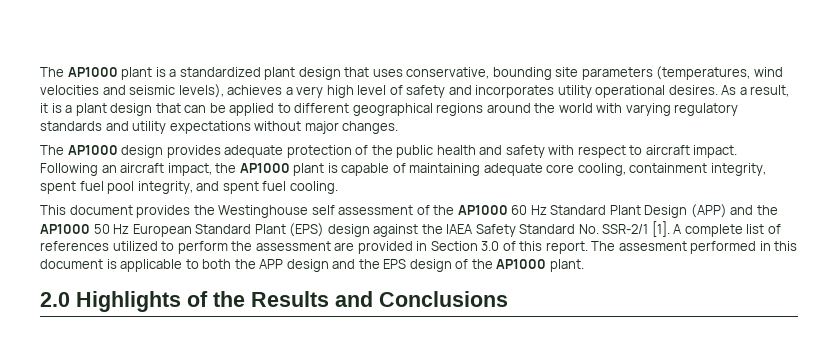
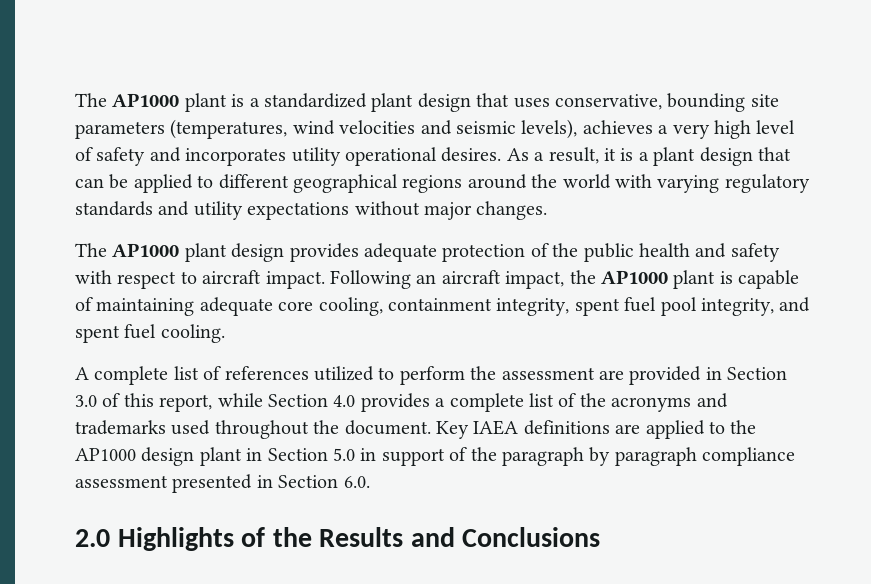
- The AP1000 design provides adequate protection of the public health and safety with respect to aircraft impact.
+ The AP1000 plant design provides adequate protection of the public health and safety with respect to aircraft impact.
- This document provides the Westinghouse self assessment of the AP1000 60 Hz Standard Plant Design (APP) and the AP1000 50 Hz European Standard Plant (EPS) design against the IAEA Safety Standard No. SSR-2/1 [1]. A complete list of references utilized to perform the assessment are provided in Section 3.0 of this report. The assesment performed in this document is applicable to both the APP design and the EPS design of the AP1000 plant.
+ A complete list of references utilized to perform the assessment are provided in Section 3.0 of this report, while Section 4.0 provides a complete list of the acronyms and trademarks used throughout the document. Key IAEA definitions are applied to the AP1000 design plant in Section 5.0 in support of the paragraph by paragraph compliance assessment presented in Section 6.0.

